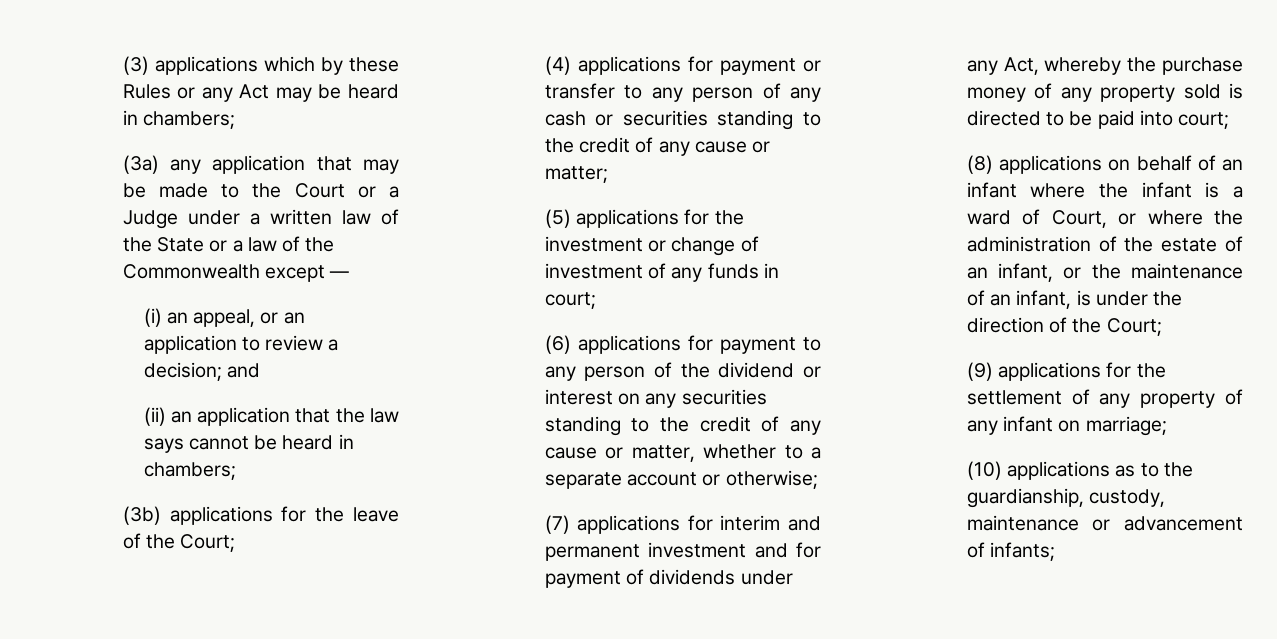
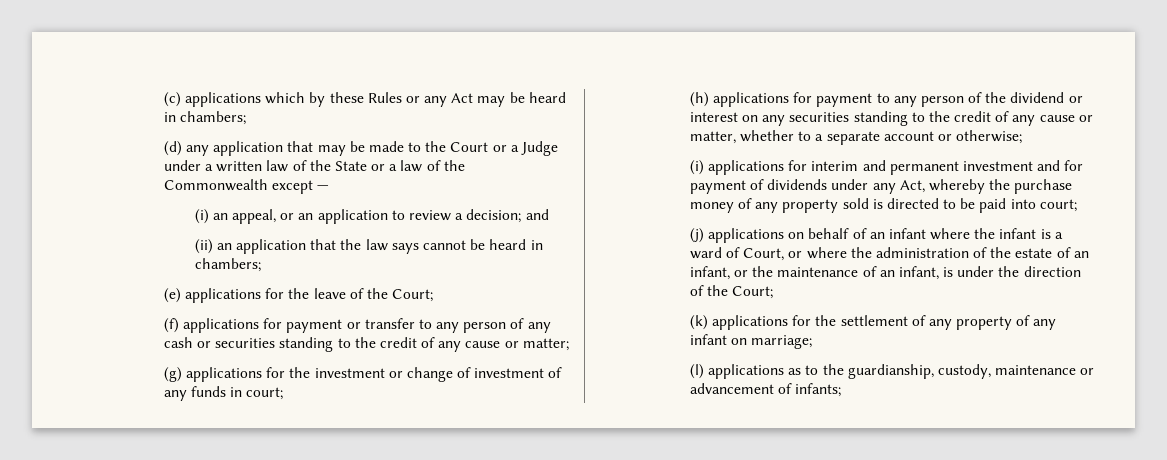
- (3) applications which by these Rules or any Act may be heard in chambers;
+ (c) applications which by these Rules or any Act may be heard in chambers;
- (3a) any application that may be made to the Court or a Judge under a written law of the State or a law of the Commonwealth except —
+ (d) any application that may be made to the Court or a Judge under a written law of the State or a law of the Commonwealth except —
- (3b) applications for the leave of the Court;
+ (e) applications for the leave of the Court;
- (4) applications for payment or transfer to any person of any cash or securities standing to the credit of any cause or matter;
+ (f) applications for payment or transfer to any person of any cash or securities standing to the credit of any cause or matter;
- (5) applications for the investment or change of investment of any funds in court;
+ (g) applications for the investment or change of investment of any funds in court;
- (6) applications for payment to any person of the dividend or interest on any securities standing to the credit of any cause or matter, whether to a separate account or otherwise;
+ (h) applications for payment to any person of the dividend or interest on any securities standing to the credit of any cause or matter, whether to a separate account or otherwise;
- (7) applications for interim and permanent investment and for payment of dividends under any Act, whereby the purchase money of any property sold is directed to be paid into court;
+ (i) applications for interim and permanent investment and for payment of dividends under any Act, whereby the purchase money of any property sold is directed to be paid into court;
- (8) applications on behalf of an infant where the infant is a ward of Court, or where the administration of the estate of an infant, or the maintenance of an infant, is under the direction of the Court;
+ (j) applications on behalf of an infant where the infant is a ward of Court, or where the administration of the estate of an infant, or the maintenance of an infant, is under the direction of the Court;
- (9) applications for the settlement of any property of any infant on marriage;
+ (k) applications for the settlement of any property of any infant on marriage;
- (10) applications as to the guardianship, custody, maintenance or advancement of infants;
+ (l) applications as to the guardianship, custody, maintenance or advancement of infants;

